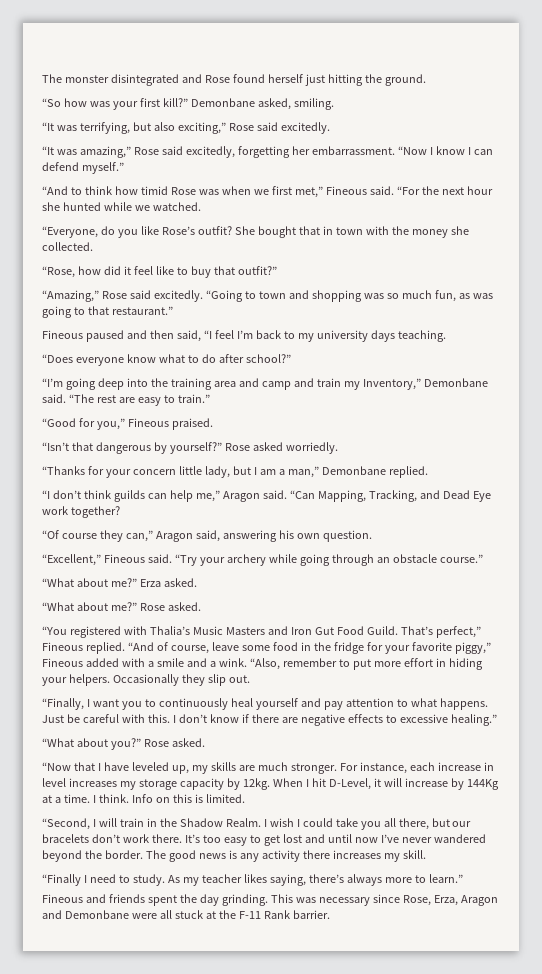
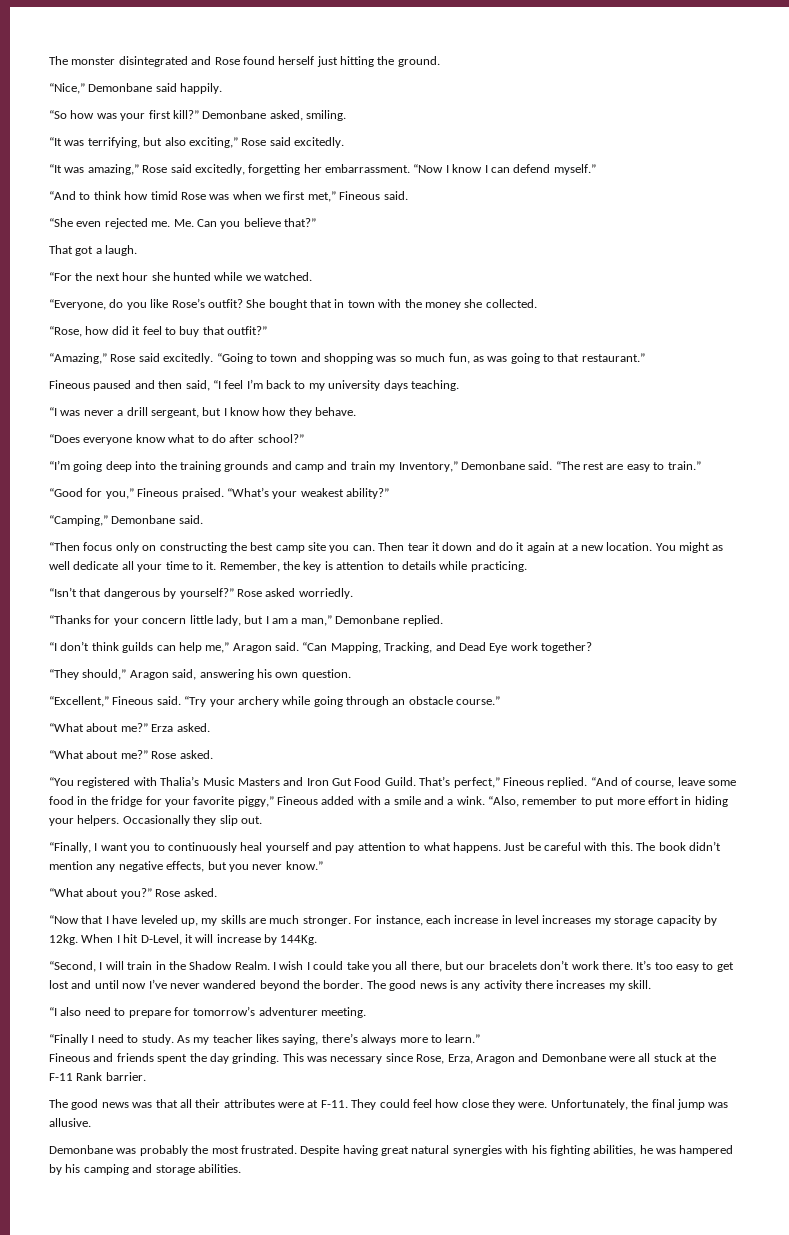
+ “Nice,” Demonbane said happily.
- “And to think how timid Rose was when we first met,” Fineous said. “For the next hour she hunted while we watched.
+ “And to think how timid Rose was when we first met,” Fineous said.
+ “She even rejected me. Me. Can you believe that?”
+ That got a laugh.
+ “For the next hour she hunted while we watched.
- “Rose, how did it feel like to buy that outfit?”
+ “Rose, how did it feel to buy that outfit?”
+ “I was never a drill sergeant, but I know how they behave.
- “I’m going deep into the training area and camp and train my Inventory,” Demonbane said.
+ “I’m going deep into the training grounds and camp and train my Inventory,” Demonbane said.
+ “What’s your weakest ability?”
+ “Camping,” Demonbane said.
+ “Then focus only on constructing the best camp site you can. Then tear it down and do it again at a new location. You might as well dedicate all your time to it. Remember, the key is attention to details while practicing.
- “Of course they can,” Aragon said, answering his own question.
+ “They should,” Aragon said, answering his own question.
- I don’t know if there are negative effects to excessive healing.”
+ The book didn’t mention any negative effects, but you never know.”
- When I hit D-Level, it will increase by 144Kg at a time. I think. Info on this is limited.
+ When I hit D-Level, it will increase by 144Kg.
+ “I also need to prepare for tomorrow’s adventurer meeting.
+ The good news was that all their attributes were at F-11. They could feel how close they were. Unfortunately, the final jump was allusive.
+ Demonbane was probably the most frustrated. Despite having great natural synergies with his fighting abilities, he was hampered by his camping and storage abilities.

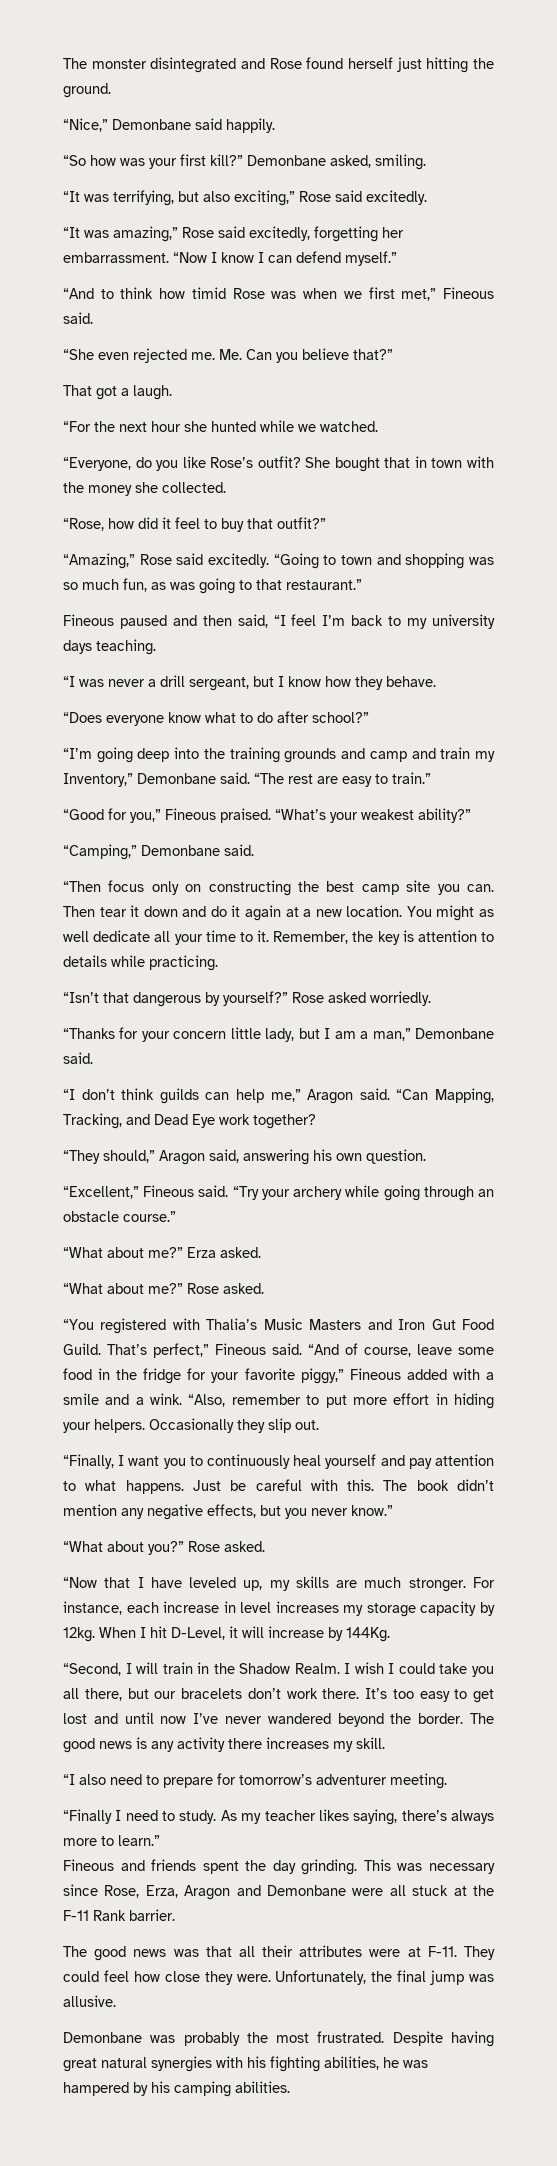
- “Thanks for your concern little lady, but I am a man,” Demonbane replied.
+ “Thanks for your concern little lady, but I am a man,” Demonbane said.
- That’s perfect,” Fineous replied.
+ That’s perfect,” Fineous said.
- Despite having great natural synergies with his fighting abilities, he was hampered by his camping and storage abilities.
+ Despite having great natural synergies with his fighting abilities, he was hampered by his camping abilities.

